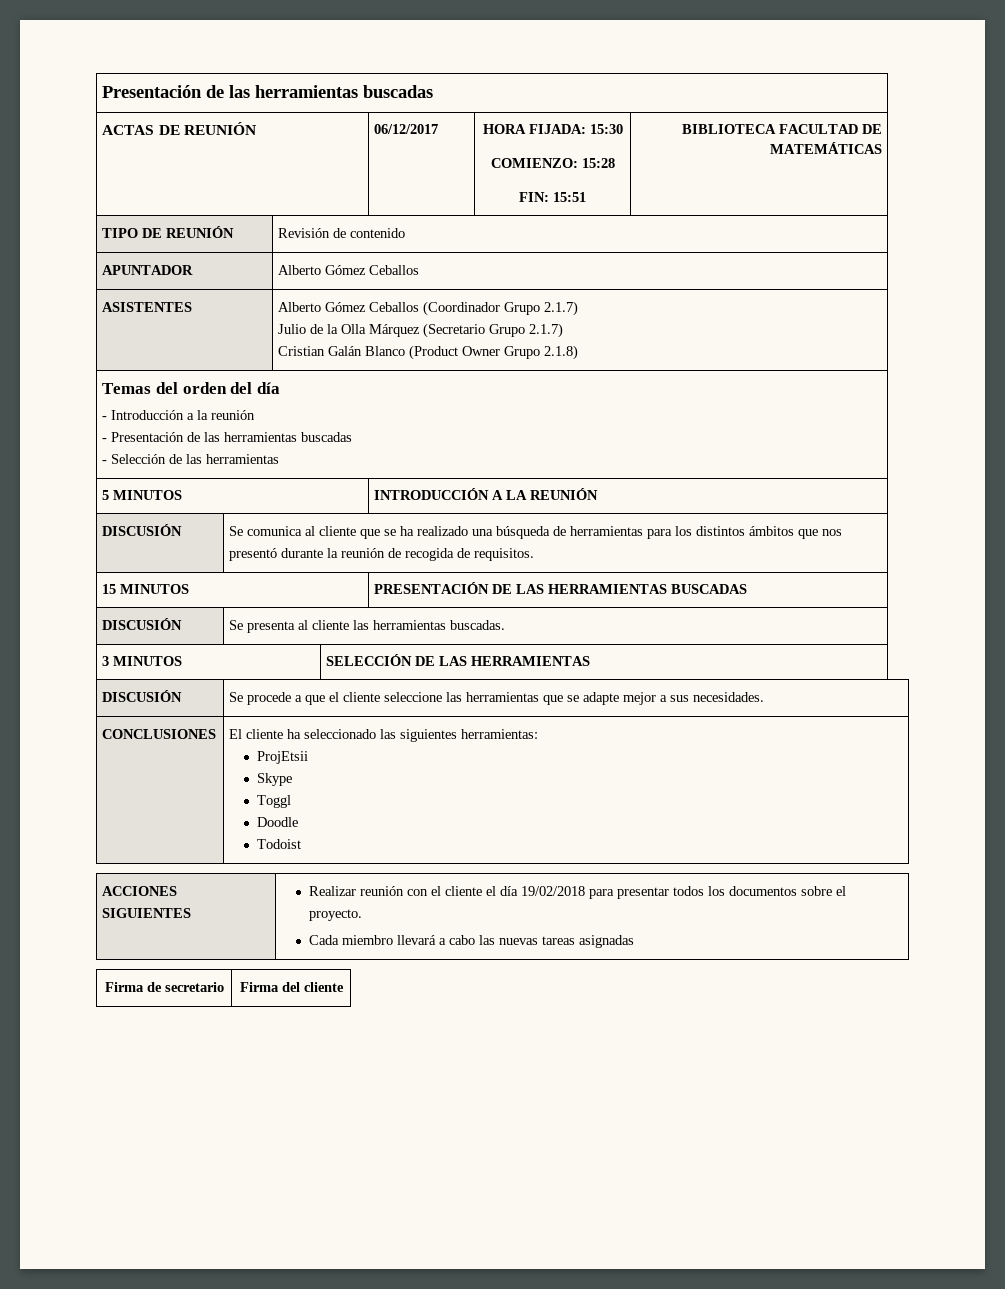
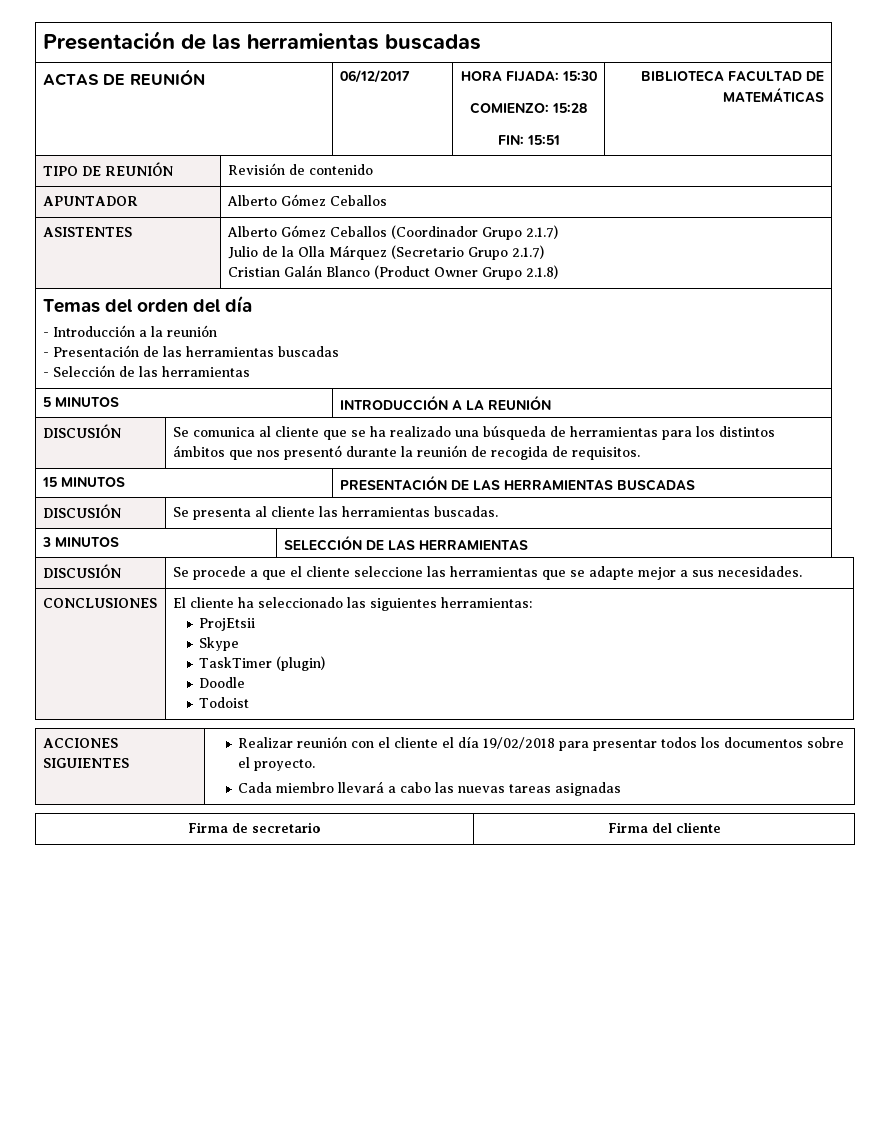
  CONCLUSIONES | El cliente ha seleccionado las siguientes herramientas:
  ProjEtsii
  Skype
- Toggl
+ TaskTimer (plugin)

